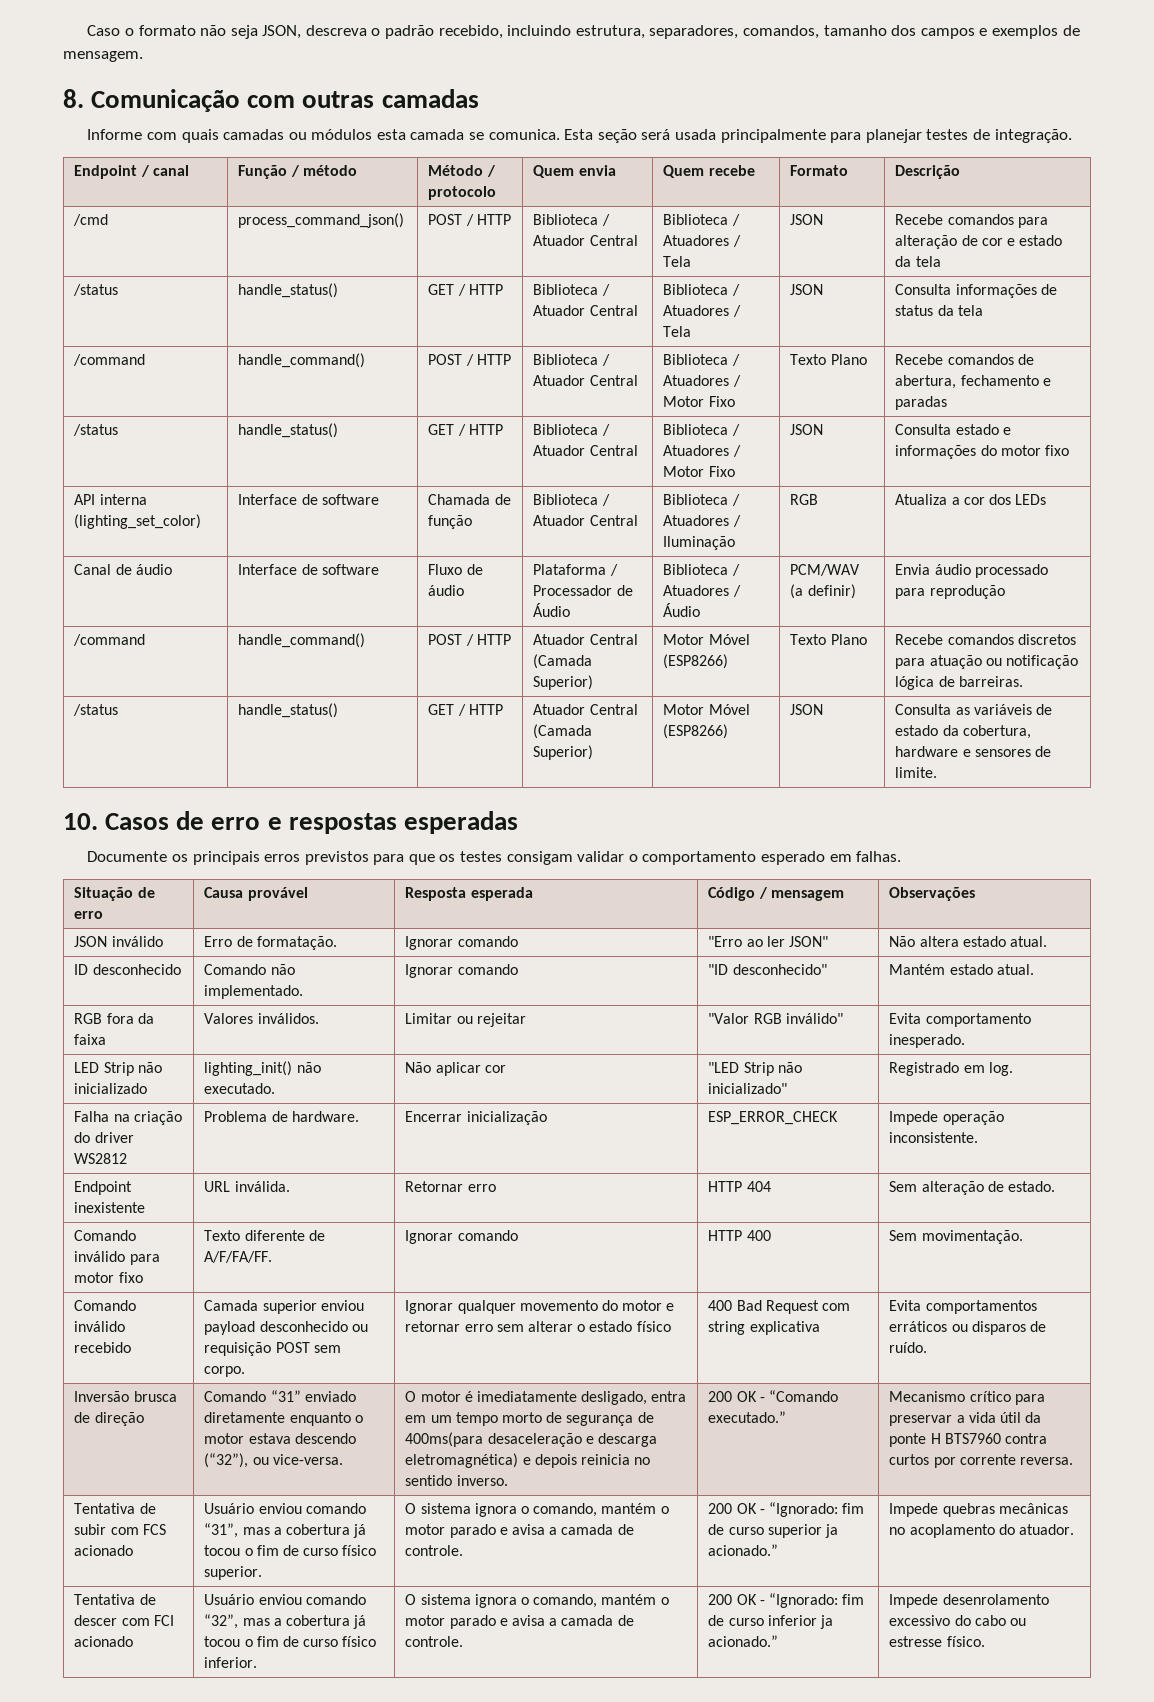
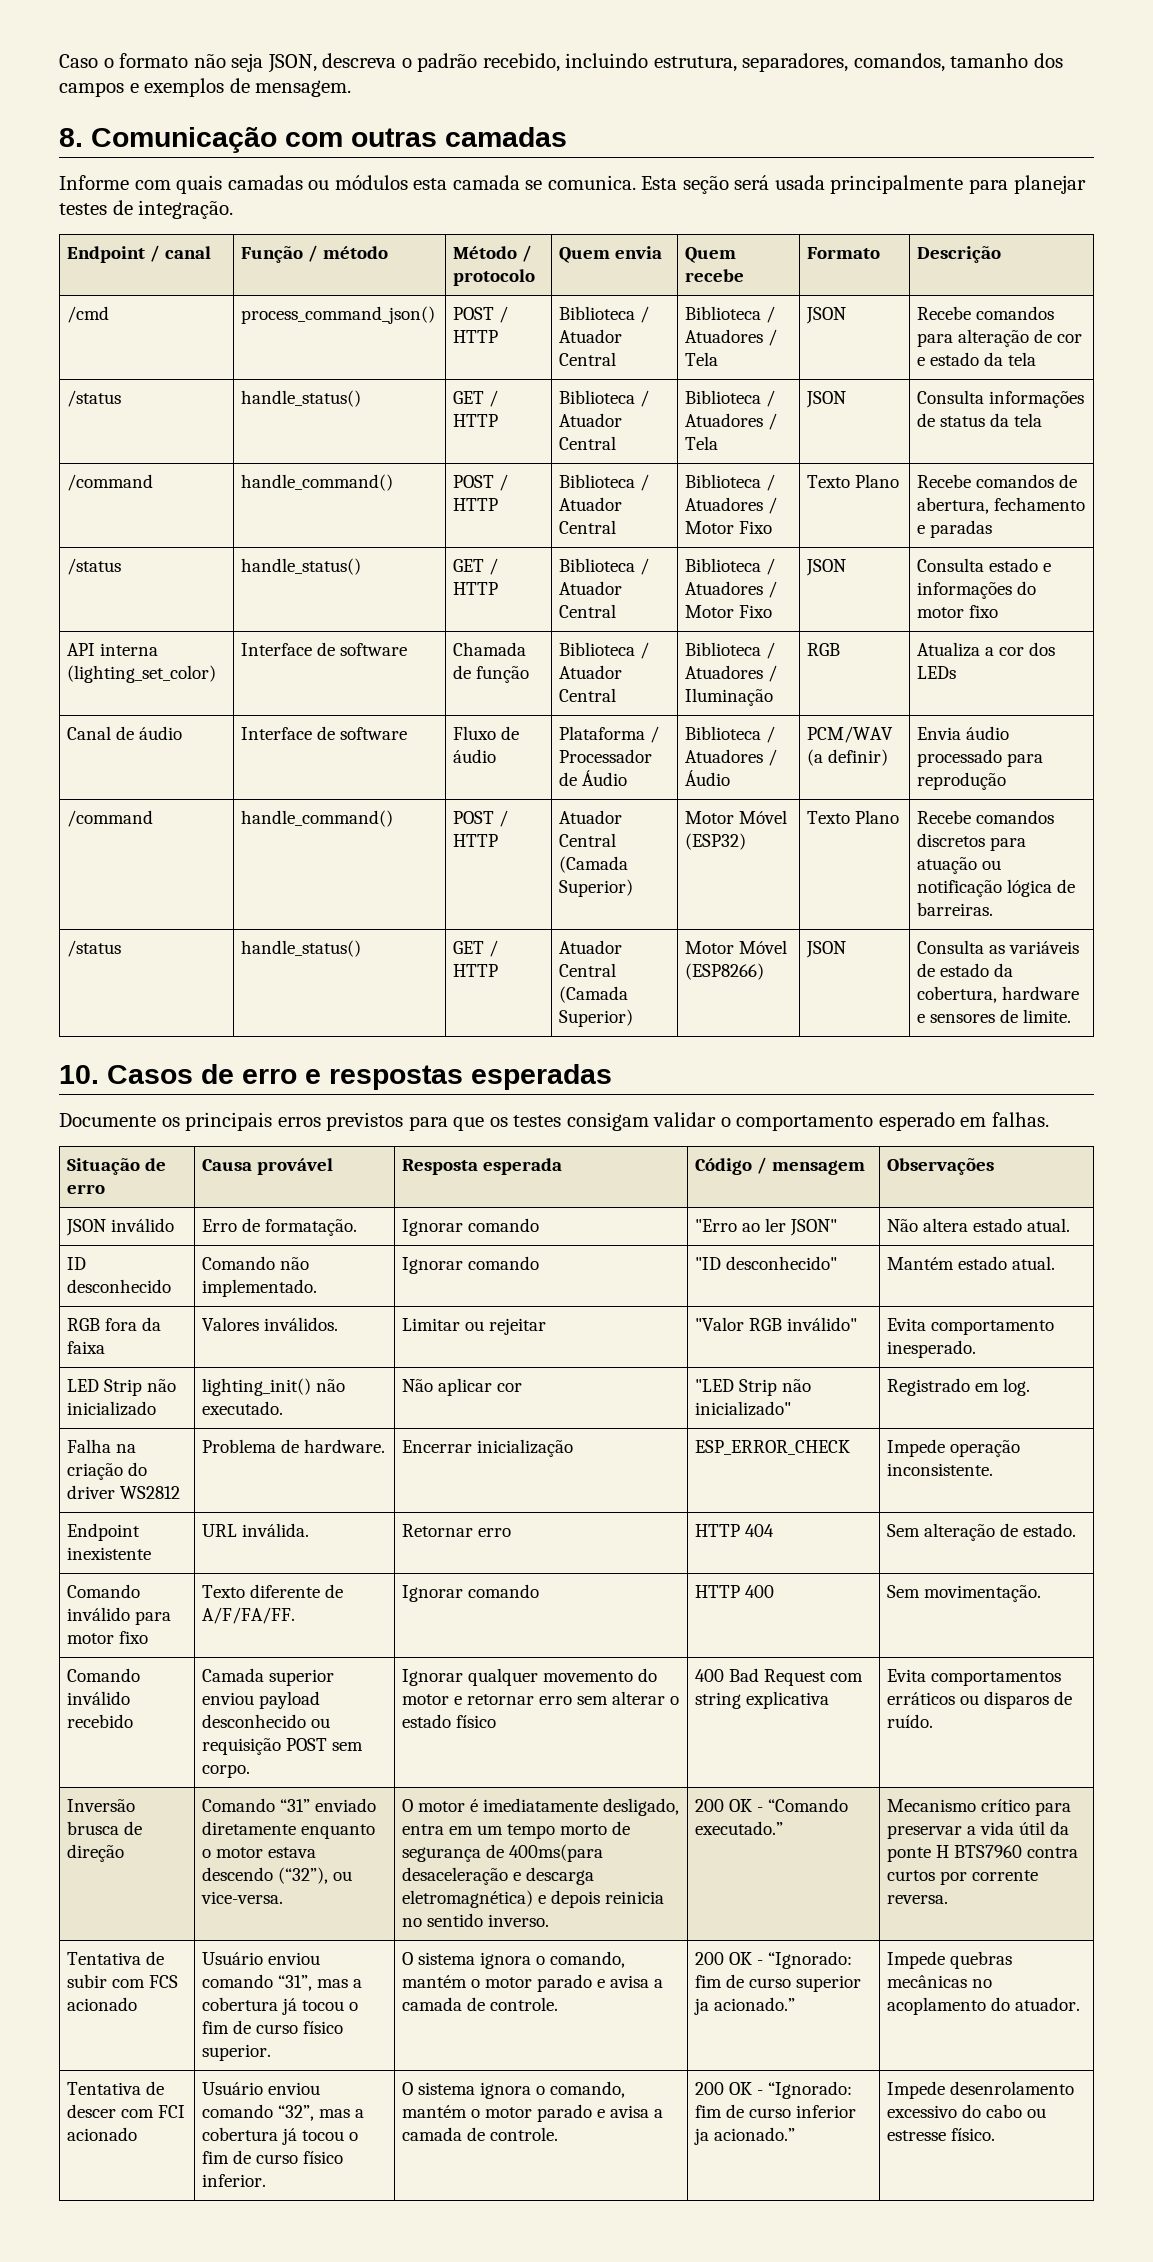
- /command | handle_command() | POST / HTTP | Atuador Central (Camada Superior) | Motor Móvel (ESP8266) | Texto Plano | Recebe comandos discretos para atuação ou notificação lógica de barreiras.
+ /command | handle_command() | POST / HTTP | Atuador Central (Camada Superior) | Motor Móvel (ESP32) | Texto Plano | Recebe comandos discretos para atuação ou notificação lógica de barreiras.

